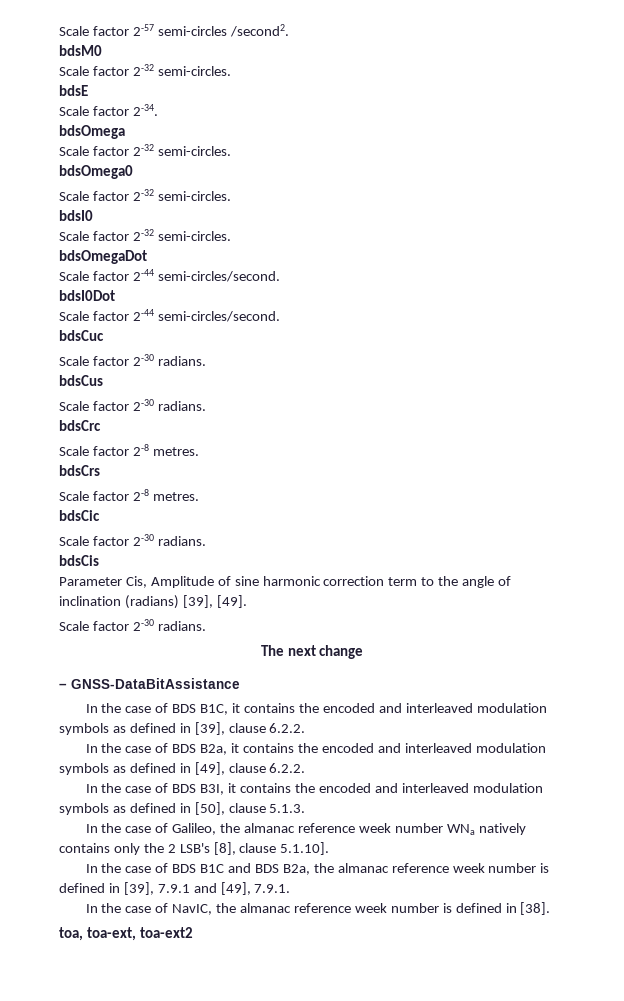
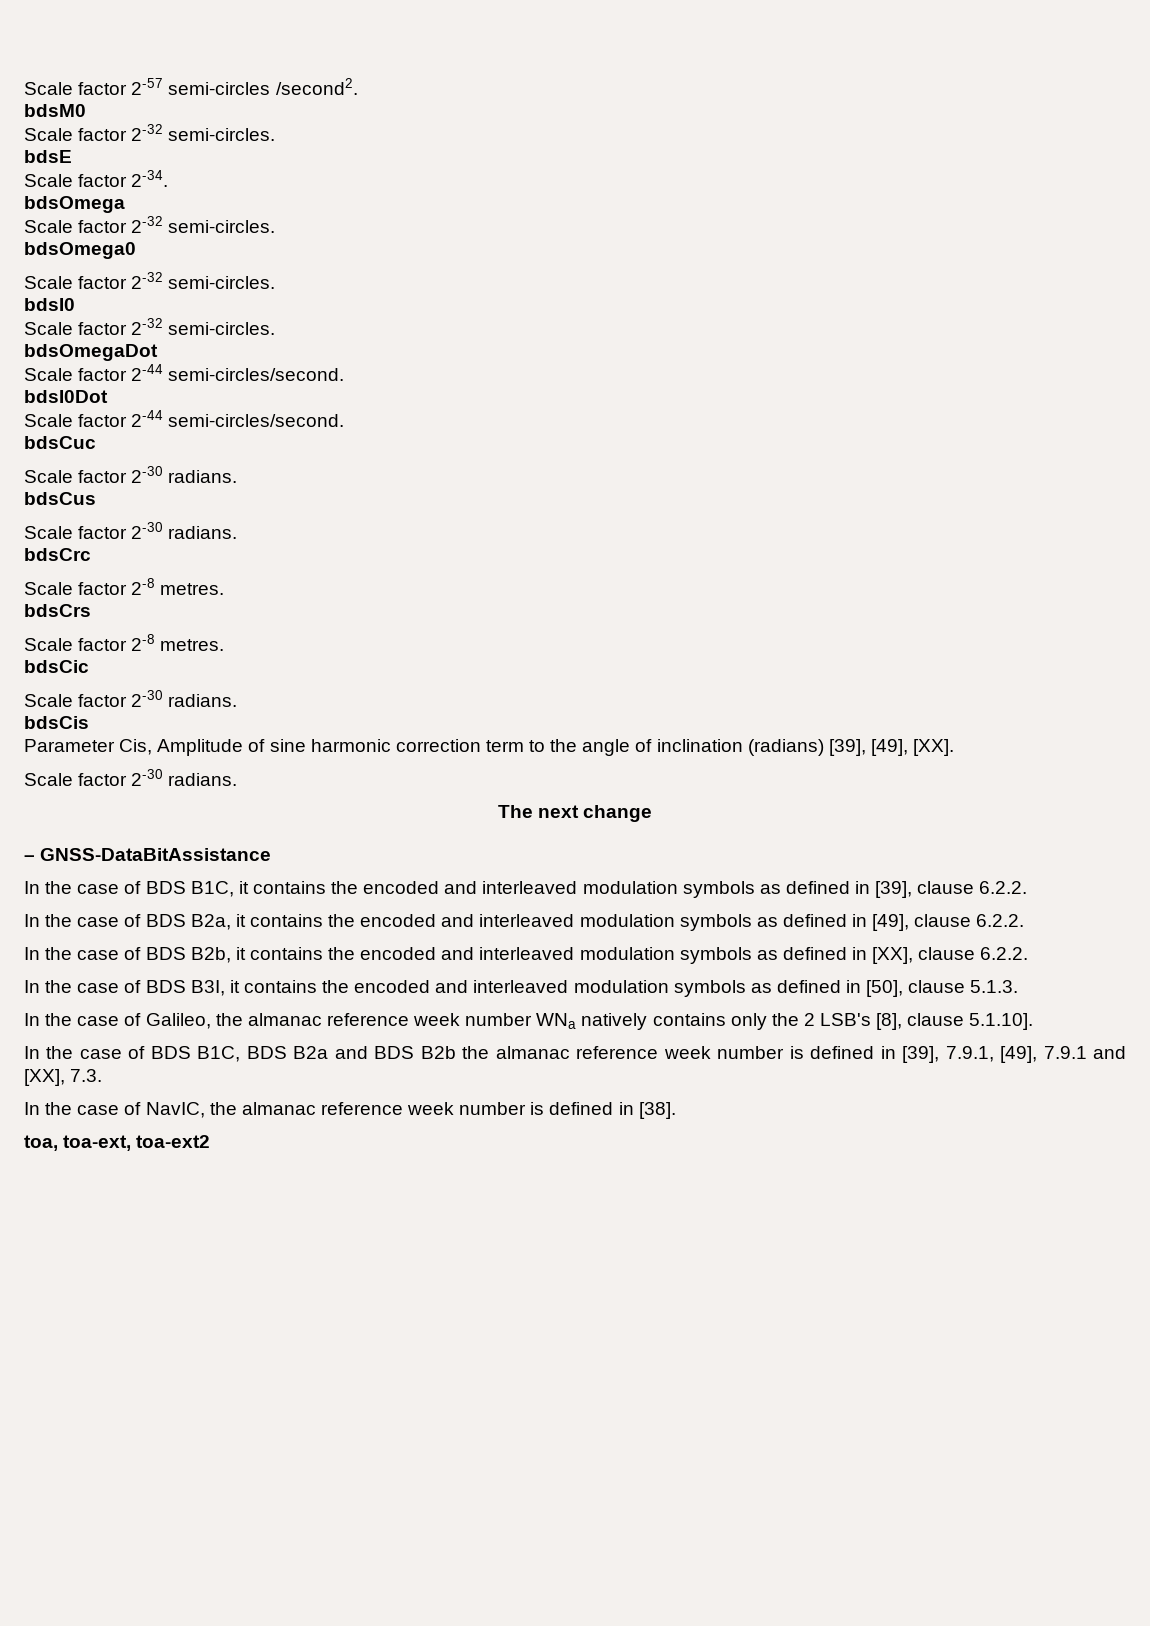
- Parameter Cis, Amplitude of sine harmonic correction term to the angle of inclination (radians) [39], [49].
+ Parameter Cis, Amplitude of sine harmonic correction term to the angle of inclination (radians) [39], [49], [XX].
+ In the case of BDS B2b, it contains the encoded and interleaved modulation symbols as defined in [XX], clause 6.2.2.
- In the case of BDS B1C and BDS B2a, the almanac reference week number is defined in [39], 7.9.1 and [49], 7.9.1.
+ In the case of BDS B1C, BDS B2a and BDS B2b the almanac reference week number is defined in [39], 7.9.1, [49], 7.9.1 and [XX], 7.3.

